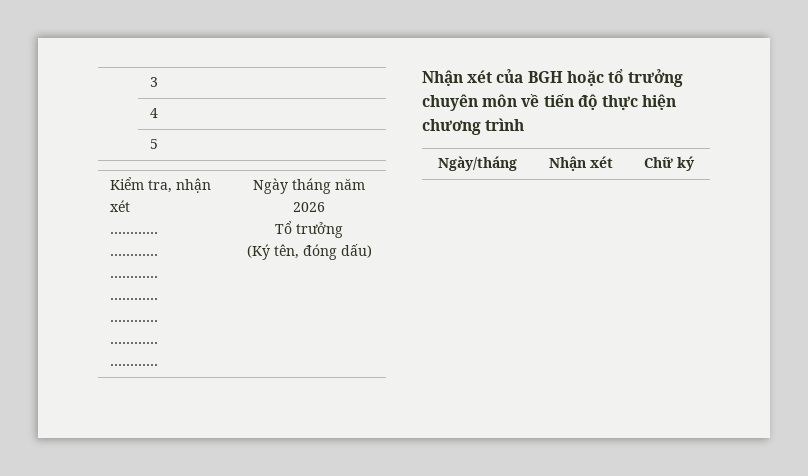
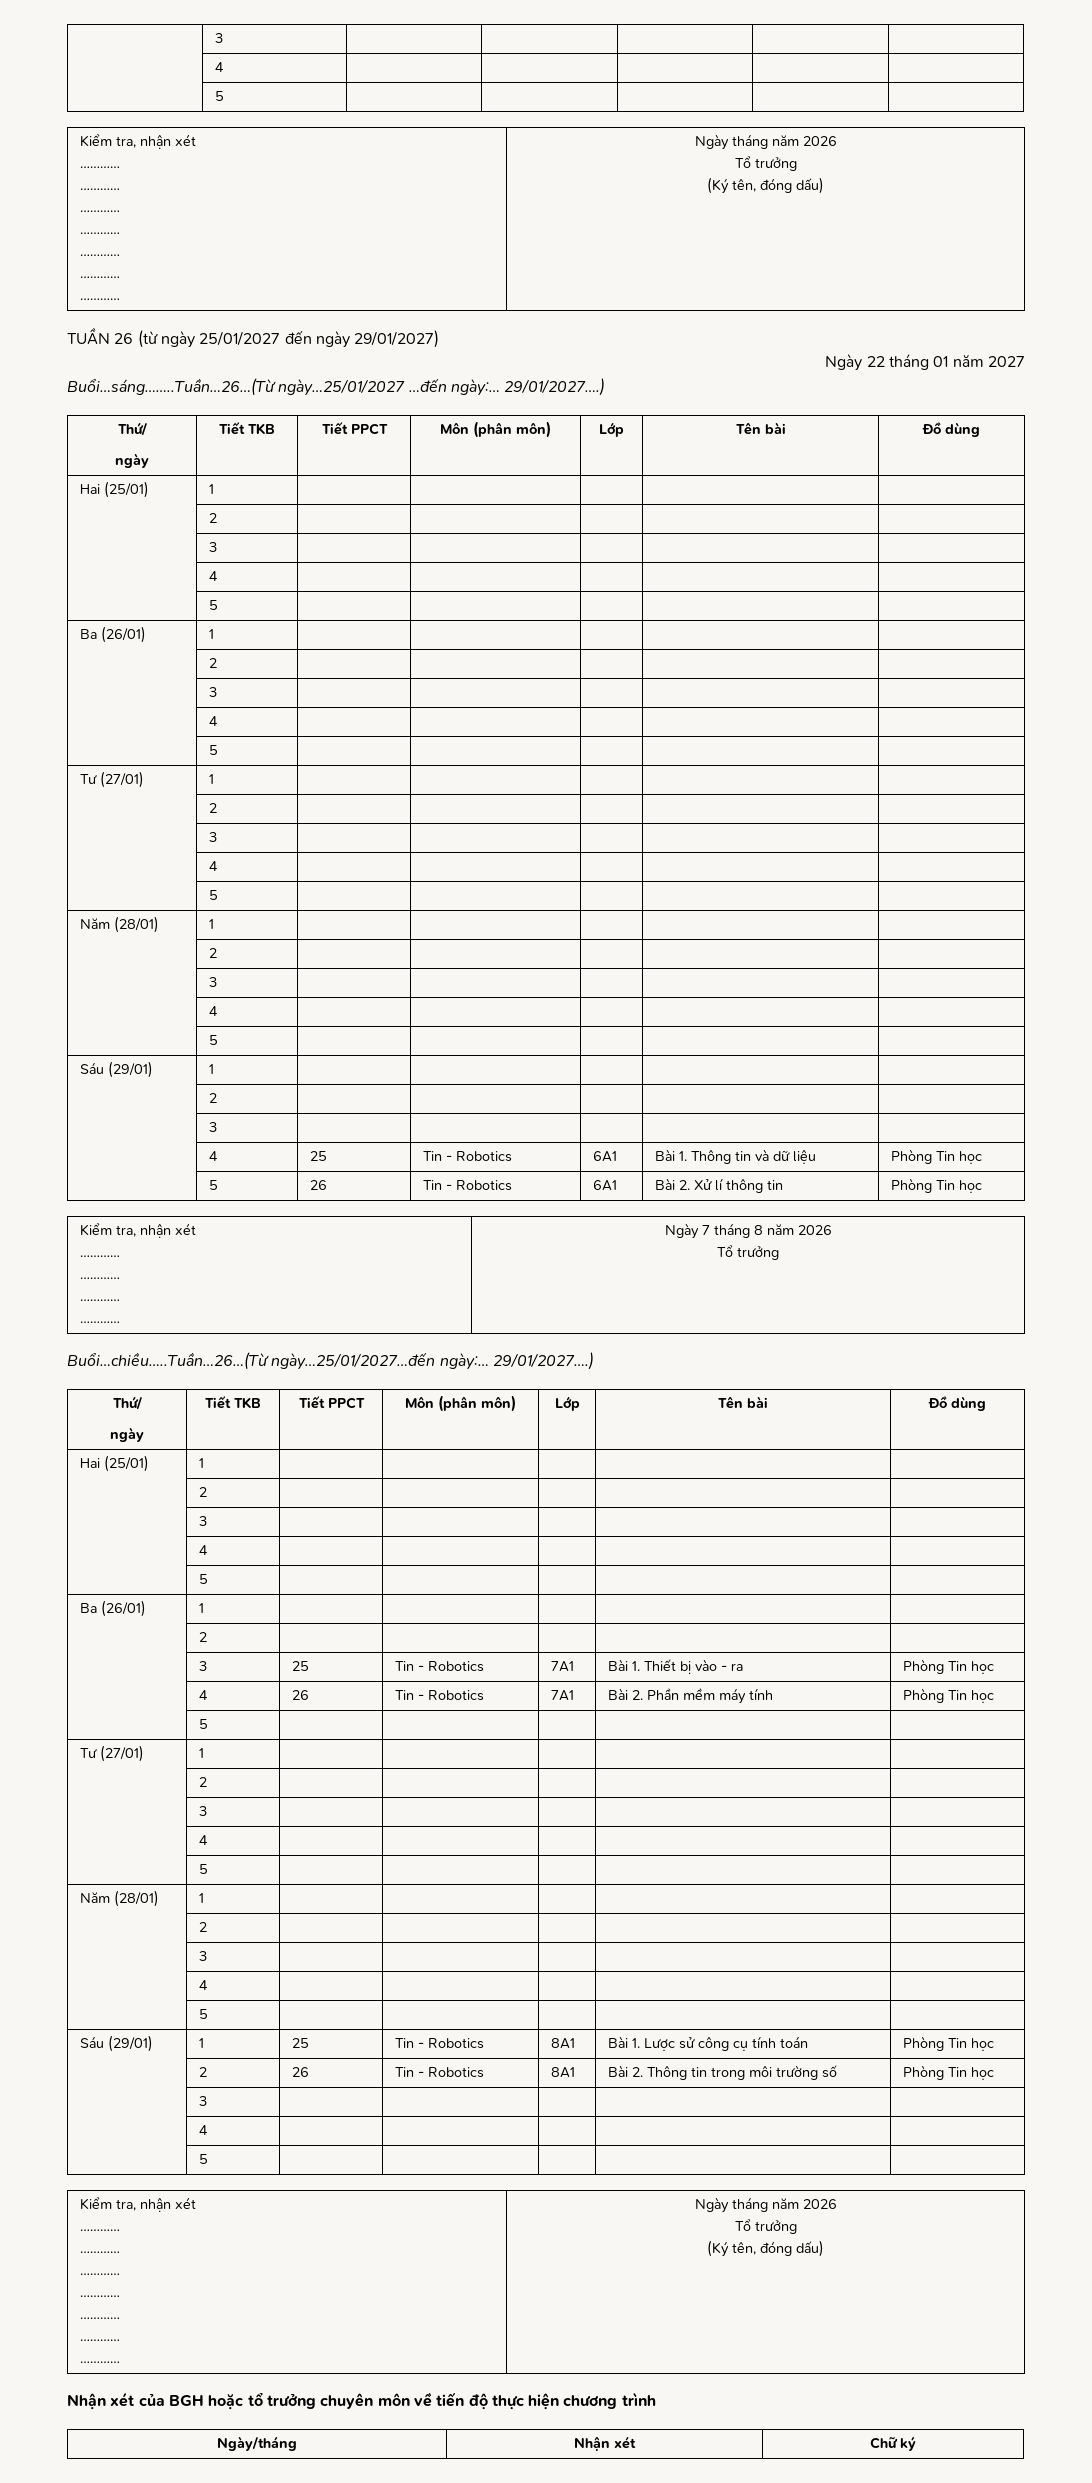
+ TUẦN 26 (từ ngày 25/01/2027 đến ngày 29/01/2027)
+ Ngày 22 tháng 01 năm 2027
+ Buổi…sáng……..Tuần…26…(Từ ngày…25/01/2027 …đến ngày:… 29/01/2027….)
+ Thứ/
+ ngày | Tiết TKB | Tiết PPCT | Môn (phân môn) | Lớp | Tên bài | Đồ dùng
+ Hai (25/01) | 1 | | | | |
+ | 2 | | | | |
+ | 3 | | | | |
+ | 4 | | | | |
+ | 5 | | | | |
+ Ba (26/01) | 1 | | | | |
+ | 2 | | | | |
+ | 3 | | | | |
+ | 4 | | | | |
+ | 5 | | | | |
+ Tư (27/01) | 1 | | | | |
+ | 2 | | | | |
+ | 3 | | | | |
+ | 4 | | | | |
+ | 5 | | | | |
+ Năm (28/01) | 1 | | | | |
+ | 2 | | | | |
+ | 3 | | | | |
+ | 4 | | | | |
+ | 5 | | | | |
+ Sáu (29/01) | 1 | | | | |
+ | 2 | | | | |
+ | 3 | | | | |
+ | 4 | 25 | Tin - Robotics | 6A1 | Bài 1. Thông tin và dữ liệu | Phòng Tin học
+ | 5 | 26 | Tin - Robotics | 6A1 | Bài 2. Xử lí thông tin | Phòng Tin học
+ Kiểm tra, nhận xét
+ …………
+ …………
+ …………
+ ………… | Ngày 7 tháng 8 năm 2026
+ Tổ trưởng
+ Buổi…chiều…..Tuần…26…(Từ ngày…25/01/2027…đến ngày:… 29/01/2027….)
+ Thứ/
+ ngày | Tiết TKB | Tiết PPCT | Môn (phân môn) | Lớp | Tên bài | Đồ dùng
+ Hai (25/01) | 1 | | | | |
+ | 2 | | | | |
+ | 3 | | | | |
+ | 4 | | | | |
+ | 5 | | | | |
+ Ba (26/01) | 1 | | | | |
+ | 2 | | | | |
+ | 3 | 25 | Tin - Robotics | 7A1 | Bài 1. Thiết bị vào - ra | Phòng Tin học
+ | 4 | 26 | Tin - Robotics | 7A1 | Bài 2. Phần mềm máy tính | Phòng Tin học
+ | 5 | | | | |
+ Tư (27/01) | 1 | | | | |
+ | 2 | | | | |
+ | 3 | | | | |
+ | 4 | | | | |
+ | 5 | | | | |
+ Năm (28/01) | 1 | | | | |
+ | 2 | | | | |
+ | 3 | | | | |
+ | 4 | | | | |
+ | 5 | | | | |
+ Sáu (29/01) | 1 | 25 | Tin - Robotics | 8A1 | Bài 1. Lược sử công cụ tính toán | Phòng Tin học
+ | 2 | 26 | Tin - Robotics | 8A1 | Bài 2. Thông tin trong môi trường số | Phòng Tin học
+ | 3 | | | | |
+ | 4 | | | | |
+ | 5 | | | | |
+ Kiểm tra, nhận xét
+ …………
+ …………
+ …………
+ …………
+ …………
+ …………
+ ………… | Ngày tháng năm 2026
+ Tổ trưởng
+ (Ký tên, đóng dấu)

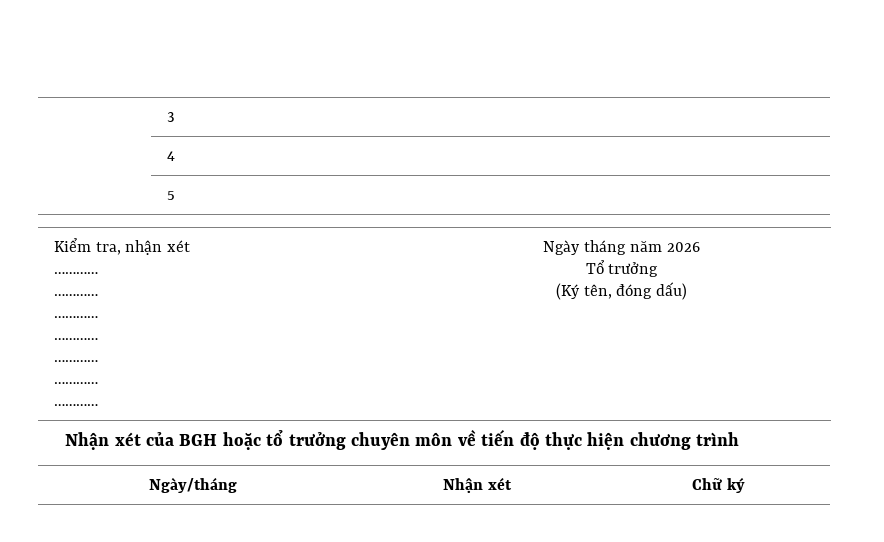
- TUẦN 26 (từ ngày 25/01/2027 đến ngày 29/01/2027)
- Ngày 22 tháng 01 năm 2027
- Buổi…sáng……..Tuần…26…(Từ ngày…25/01/2027 …đến ngày:… 29/01/2027….)
- Thứ/
- ngày | Tiết TKB | Tiết PPCT | Môn (phân môn) | Lớp | Tên bài | Đồ dùng
- Hai (25/01) | 1 | | | | |
- | 2 | | | | |
- | 3 | | | | |
- | 4 | | | | |
- | 5 | | | | |
- Ba (26/01) | 1 | | | | |
- | 2 | | | | |
- | 3 | | | | |
- | 4 | | | | |
- | 5 | | | | |
- Tư (27/01) | 1 | | | | |
- | 2 | | | | |
- | 3 | | | | |
- | 4 | | | | |
- | 5 | | | | |
- Năm (28/01) | 1 | | | | |
- | 2 | | | | |
- | 3 | | | | |
- | 4 | | | | |
- | 5 | | | | |
- Sáu (29/01) | 1 | | | | |
- | 2 | | | | |
- | 3 | | | | |
- | 4 | 25 | Tin - Robotics | 6A1 | Bài 1. Thông tin và dữ liệu | Phòng Tin học
- | 5 | 26 | Tin - Robotics | 6A1 | Bài 2. Xử lí thông tin | Phòng Tin học
- Kiểm tra, nhận xét
- …………
- …………
- …………
- ………… | Ngày 7 tháng 8 năm 2026
- Tổ trưởng
- Buổi…chiều…..Tuần…26…(Từ ngày…25/01/2027…đến ngày:… 29/01/2027….)
- Thứ/
- ngày | Tiết TKB | Tiết PPCT | Môn (phân môn) | Lớp | Tên bài | Đồ dùng
- Hai (25/01) | 1 | | | | |
- | 2 | | | | |
- | 3 | | | | |
- | 4 | | | | |
- | 5 | | | | |
- Ba (26/01) | 1 | | | | |
- | 2 | | | | |
- | 3 | 25 | Tin - Robotics | 7A1 | Bài 1. Thiết bị vào - ra | Phòng Tin học
- | 4 | 26 | Tin - Robotics | 7A1 | Bài 2. Phần mềm máy tính | Phòng Tin học
- | 5 | | | | |
- Tư (27/01) | 1 | | | | |
- | 2 | | | | |
- | 3 | | | | |
- | 4 | | | | |
- | 5 | | | | |
- Năm (28/01) | 1 | | | | |
- | 2 | | | | |
- | 3 | | | | |
- | 4 | | | | |
- | 5 | | | | |
- Sáu (29/01) | 1 | 25 | Tin - Robotics | 8A1 | Bài 1. Lược sử công cụ tính toán | Phòng Tin học
- | 2 | 26 | Tin - Robotics | 8A1 | Bài 2. Thông tin trong môi trường số | Phòng Tin học
- | 3 | | | | |
- | 4 | | | | |
- | 5 | | | | |
- Kiểm tra, nhận xét
- …………
- …………
- …………
- …………
- …………
- …………
- ………… | Ngày tháng năm 2026
- Tổ trưởng
- (Ký tên, đóng dấu)

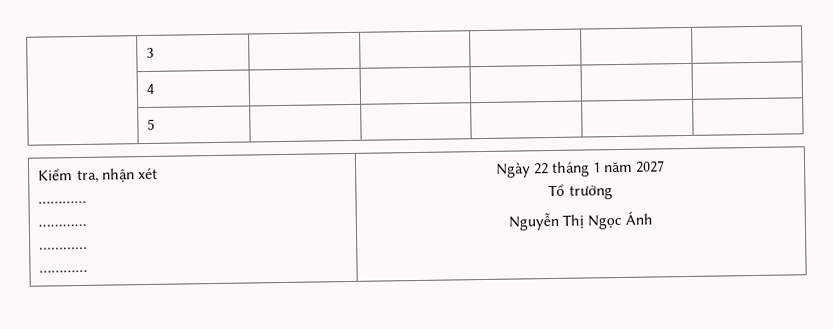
  Kiểm tra, nhận xét
  …………
  …………
  …………
- …………
- …………
- …………
- ………… | Ngày tháng năm 2026
+ ………… | Ngày 22 tháng 1 năm 2027
  Tổ trưởng
- (Ký tên, đóng dấu)
- Nhận xét của BGH hoặc tổ trưởng chuyên môn về tiến độ thực hiện chương trình
- Ngày/tháng | Nhận xét | Chữ ký
+ Nguyễn Thị Ngọc Ánh

